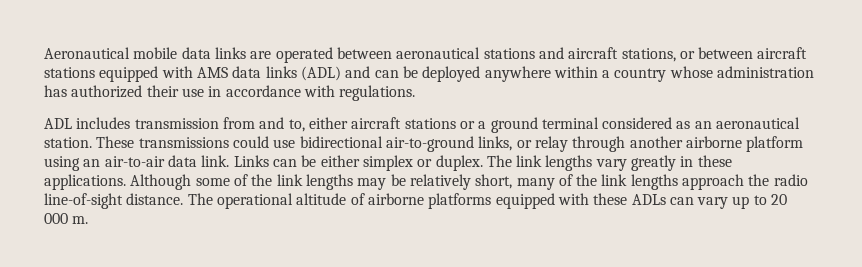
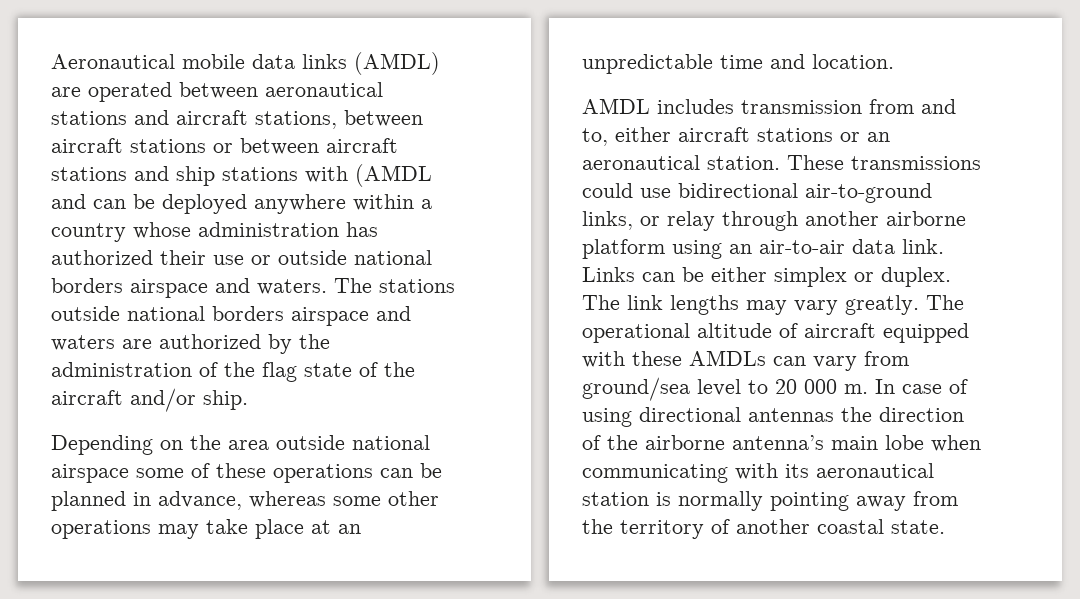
- Aeronautical mobile data links are operated between aeronautical stations and aircraft stations, or between aircraft stations equipped with AMS data links (ADL) and can be deployed anywhere within a country whose administration has authorized their use in accordance with regulations.
- ADL includes transmission from and to, either aircraft stations or a ground terminal considered as an aeronautical station.
+ Aeronautical mobile data links (AMDL) are operated between aeronautical stations and aircraft stations, between aircraft stations or between aircraft stations and ship stations with (AMDL and can be deployed anywhere within a country whose administration has authorized their use or outside national borders airspace and waters. The stations outside national borders airspace and waters are authorized by the administration of the flag state of the aircraft and/or ship.
+ Depending on the area outside national airspace some of these operations can be planned in advance, whereas some other operations may take place at an unpredictable time and location.
+ AMDL includes transmission from and to, either aircraft stations or an aeronautical station.
- The link lengths vary greatly in these applications. Although some of the link lengths may be relatively short, many of the link lengths approach the radio line-of-sight distance.
+ The link lengths may vary greatly.
- The operational altitude of airborne platforms equipped with these ADLs can vary up to 20 000 m.
+ The operational altitude of aircraft equipped with these AMDLs can vary from ground/sea level to 20 000 m.
+ In case of using directional antennas the direction of the airborne antenna’s main lobe when communicating with its aeronautical station is normally pointing away from the territory of another coastal state.

